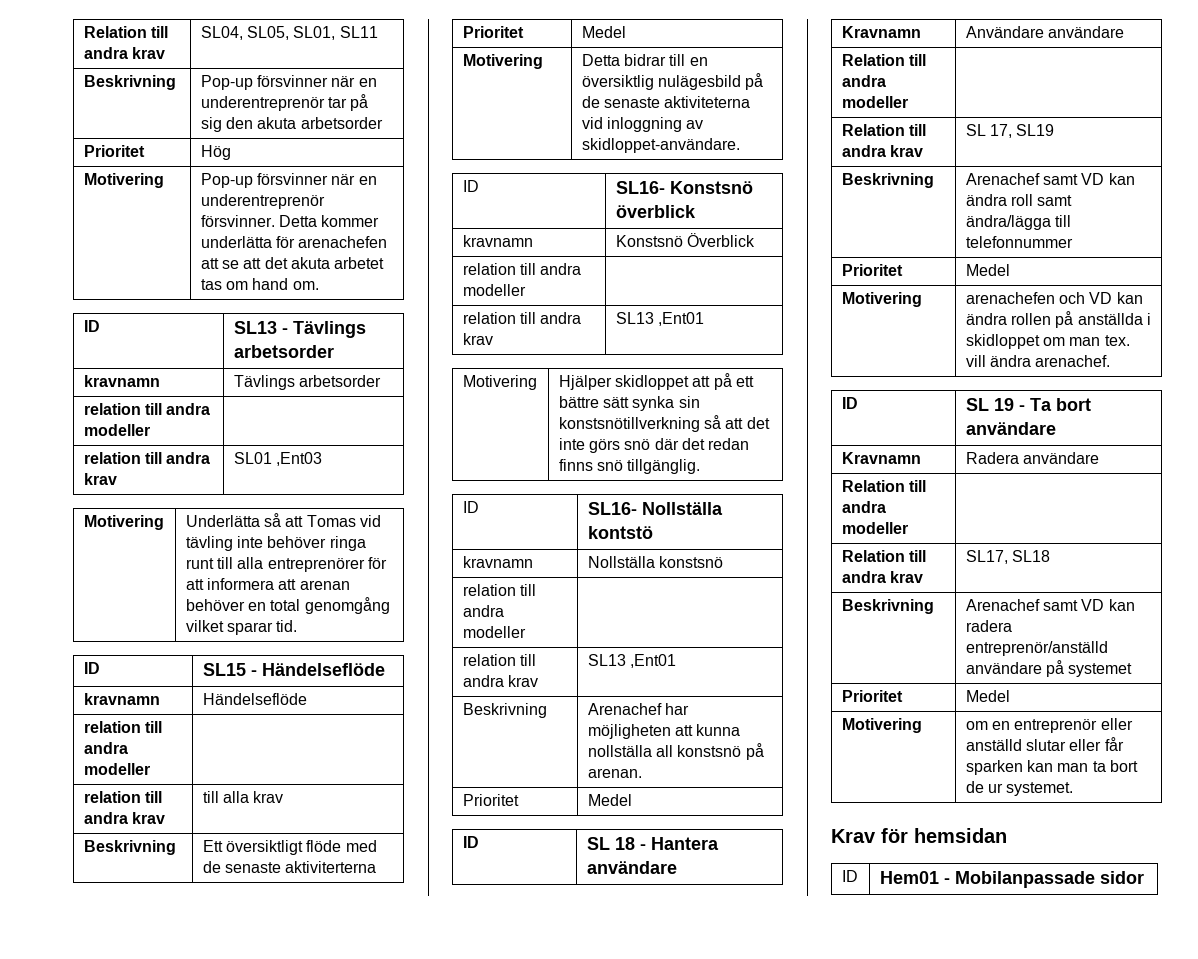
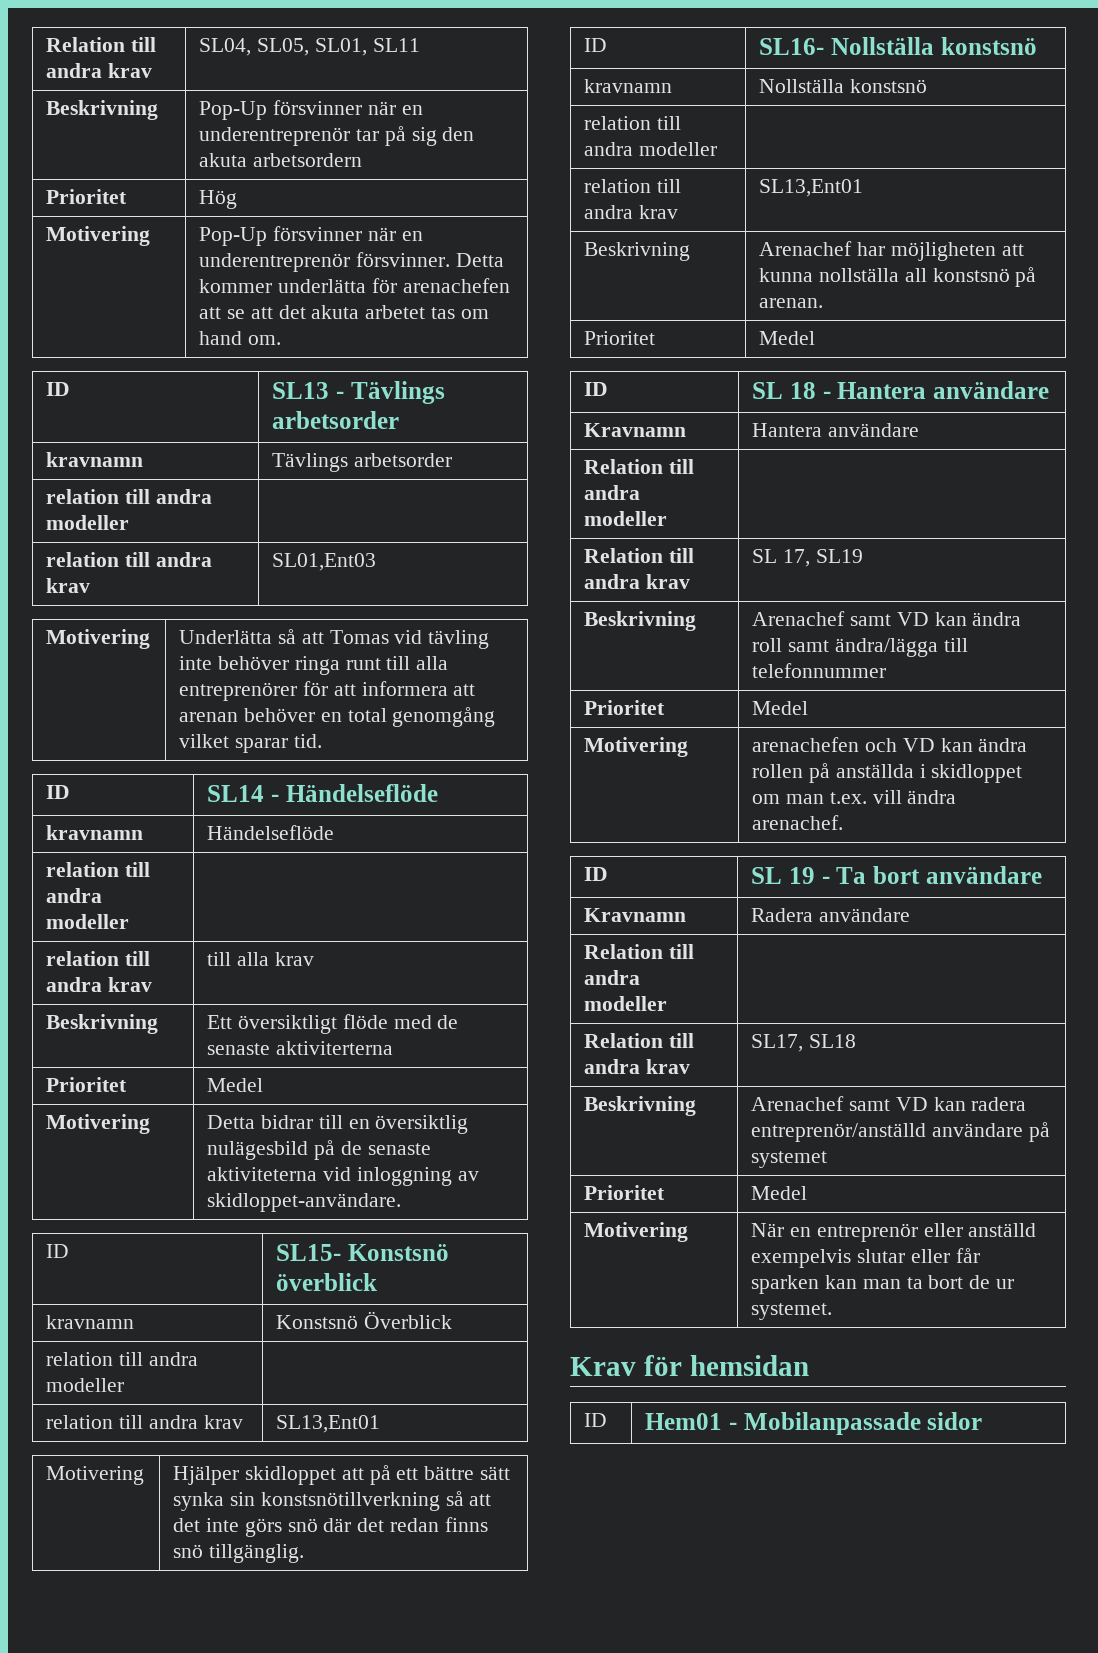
- Beskrivning | Pop-up försvinner när en underentreprenör tar på sig den akuta arbetsorder
+ Beskrivning | Pop-Up försvinner när en underentreprenör tar på sig den akuta arbetsordern
- Motivering | Pop-up försvinner när en underentreprenör försvinner. Detta kommer underlätta för arenachefen att se att det akuta arbetet tas om hand om.
+ Motivering | Pop-Up försvinner när en underentreprenör försvinner. Detta kommer underlätta för arenachefen att se att det akuta arbetet tas om hand om.
- relation till andra krav | SL01 ,Ent03
+ relation till andra krav | SL01,Ent03
- ID | SL15 - Händelseflöde
+ ID | SL14 - Händelseflöde
- ID | SL16- Konstsnö överblick
+ ID | SL15- Konstsnö överblick
  kravnamn | Konstsnö Överblick
  relation till andra modeller |
- relation till andra krav | SL13 ,Ent01
+ relation till andra krav | SL13,Ent01
- ID | SL16- Nollställa kontstö
+ ID | SL16- Nollställa konstsnö
  kravnamn | Nollställa konstsnö
  relation till andra modeller |
- relation till andra krav | SL13 ,Ent01
+ relation till andra krav | SL13,Ent01
- Kravnamn | Användare användare
+ Kravnamn | Hantera användare
- Motivering | arenachefen och VD kan ändra rollen på anställda i skidloppet om man tex. vill ändra arenachef.
+ Motivering | arenachefen och VD kan ändra rollen på anställda i skidloppet om man t.ex. vill ändra arenachef.
- Motivering | om en entreprenör eller anställd slutar eller får sparken kan man ta bort de ur systemet.
+ Motivering | När en entreprenör eller anställd exempelvis slutar eller får sparken kan man ta bort de ur systemet.

